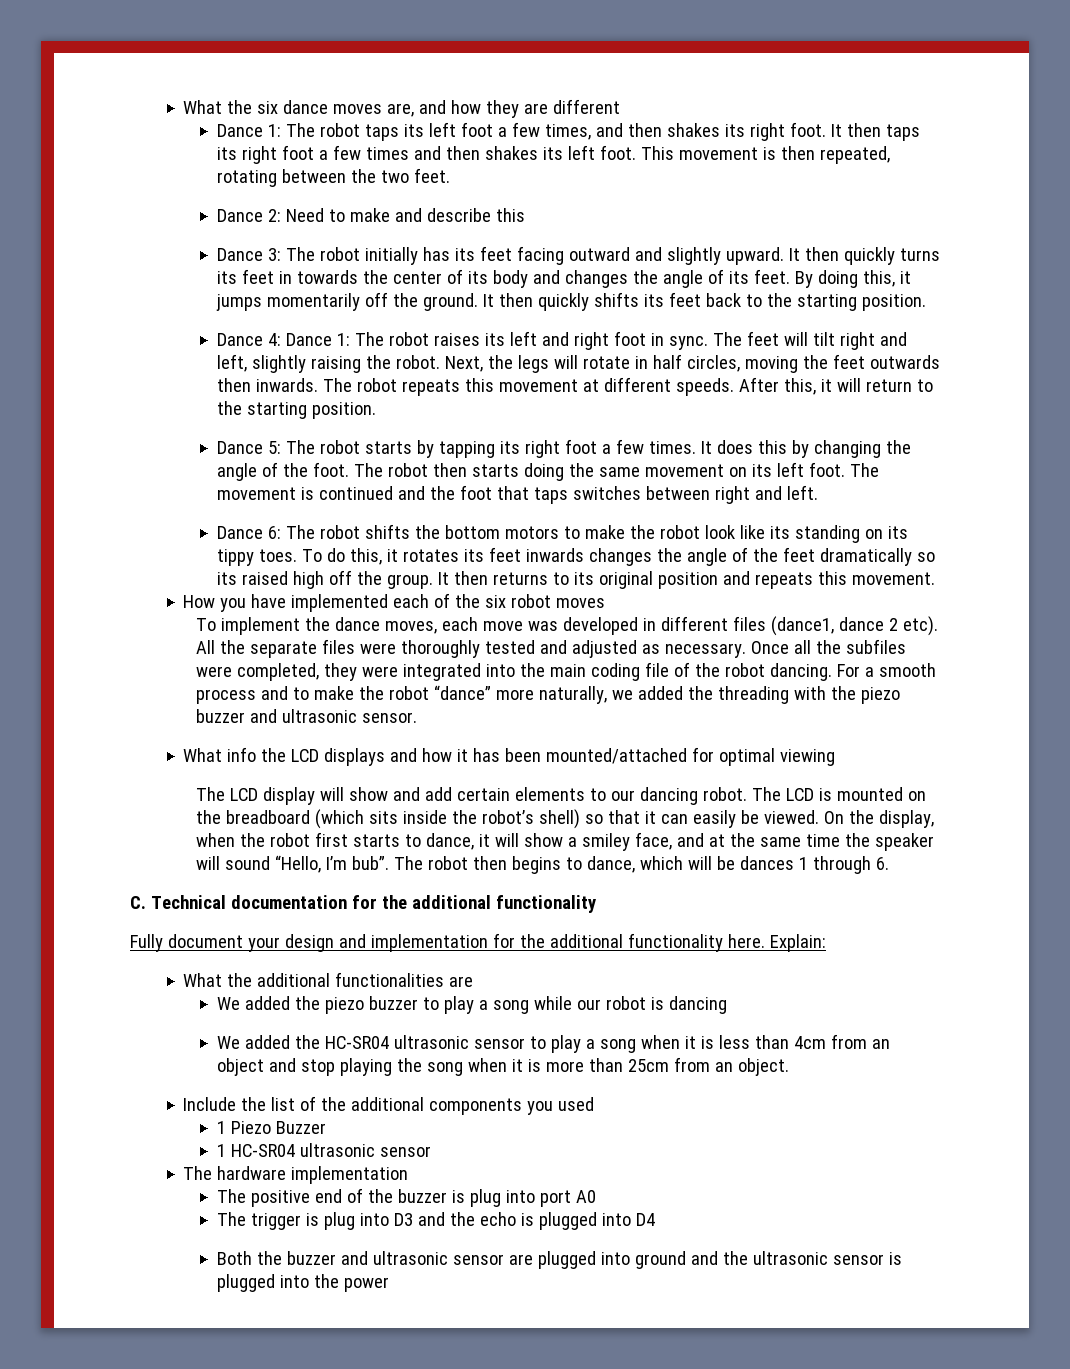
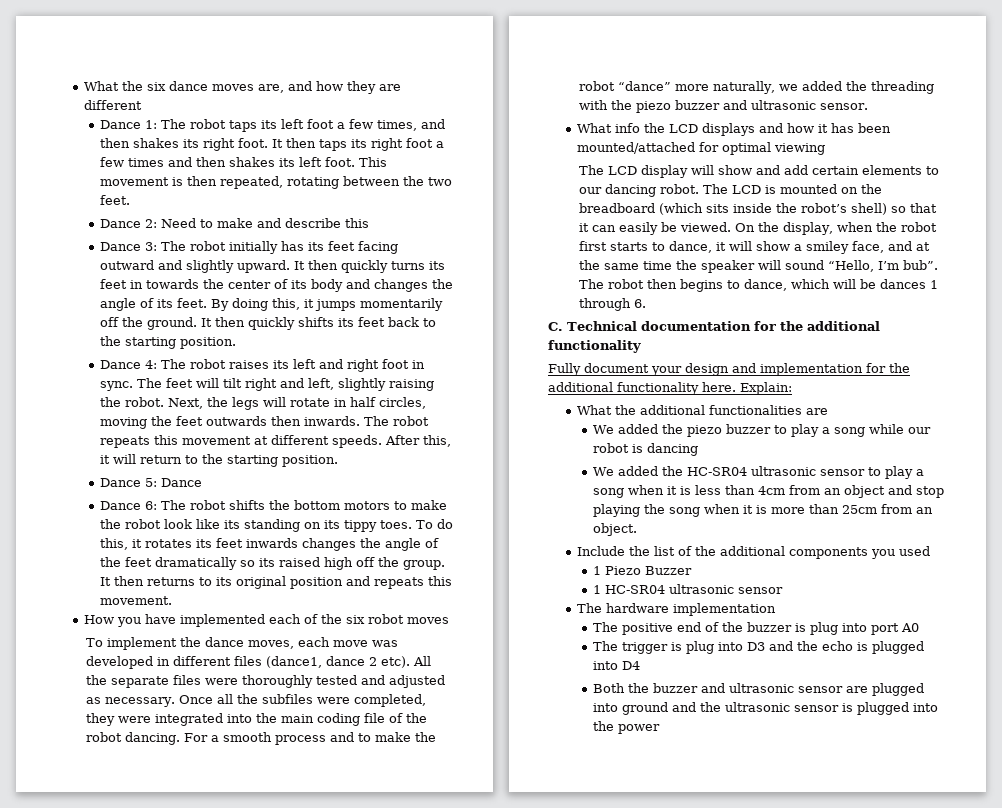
- Dance 4: Dance 1: The robot raises its left and right foot in sync.
+ Dance 4: The robot raises its left and right foot in sync.
- Dance 5: The robot starts by tapping its right foot a few times. It does this by changing the angle of the foot. The robot then starts doing the same movement on its left foot. The movement is continued and the foot that taps switches between right and left.
+ Dance 5: Dance

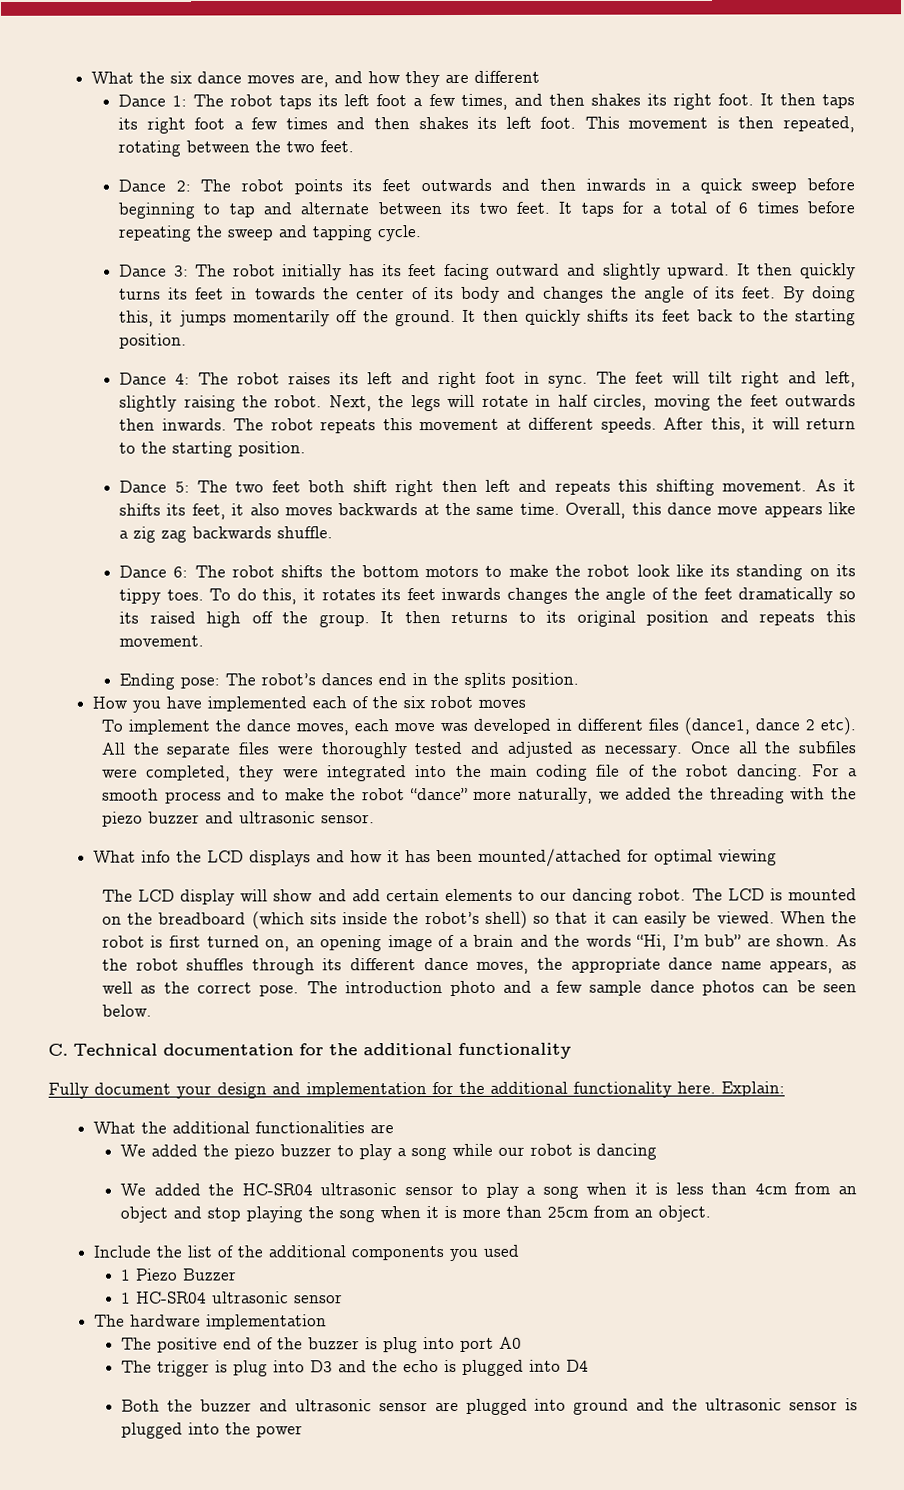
- Dance 2: Need to make and describe this
+ Dance 2: The robot points its feet outwards and then inwards in a quick sweep before beginning to tap and alternate between its two feet. It taps for a total of 6 times before repeating the sweep and tapping cycle.
- Dance 5: Dance
+ Dance 5: The two feet both shift right then left and repeats this shifting movement. As it shifts its feet, it also moves backwards at the same time. Overall, this dance move appears like a zig zag backwards shuffle.
+ Ending pose: The robot’s dances end in the splits position.
- On the display, when the robot first starts to dance, it will show a smiley face, and at the same time the speaker will sound “Hello, I’m bub”. The robot then begins to dance, which will be dances 1 through 6.
+ When the robot is first turned on, an opening image of a brain and the words “Hi, I’m bub” are shown. As the robot shuffles through its different dance moves, the appropriate dance name appears, as well as the correct pose. The introduction photo and a few sample dance photos can be seen below.

